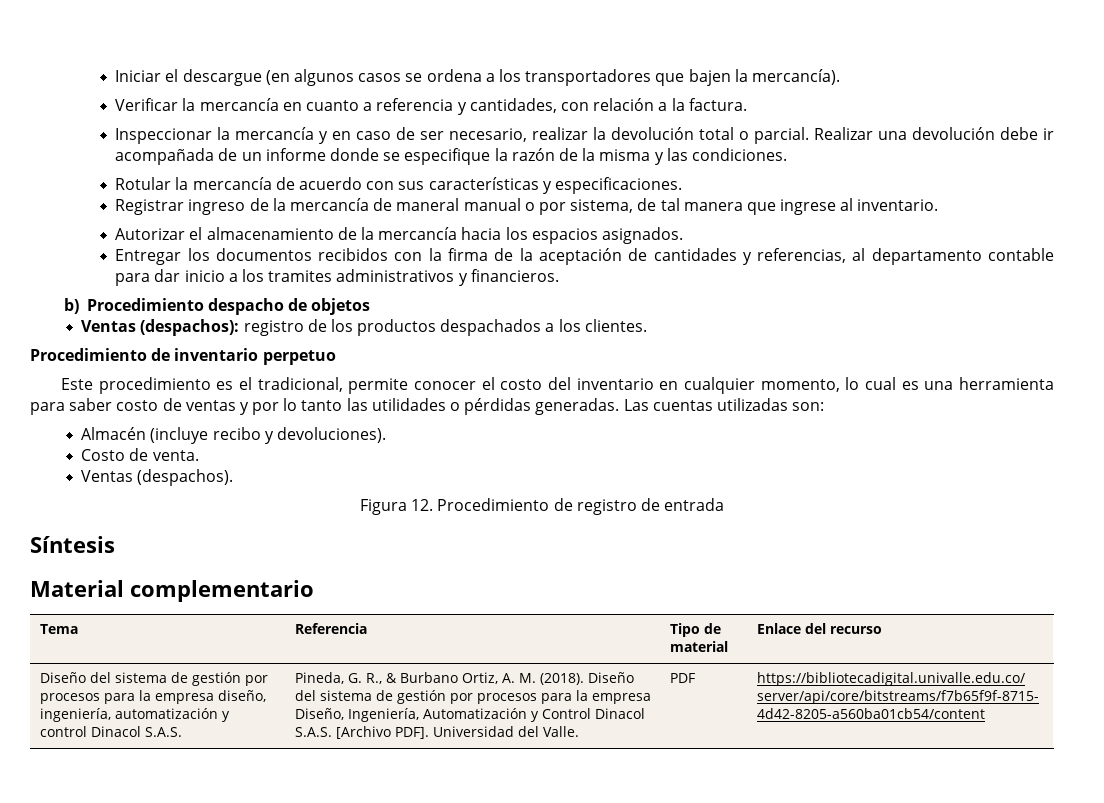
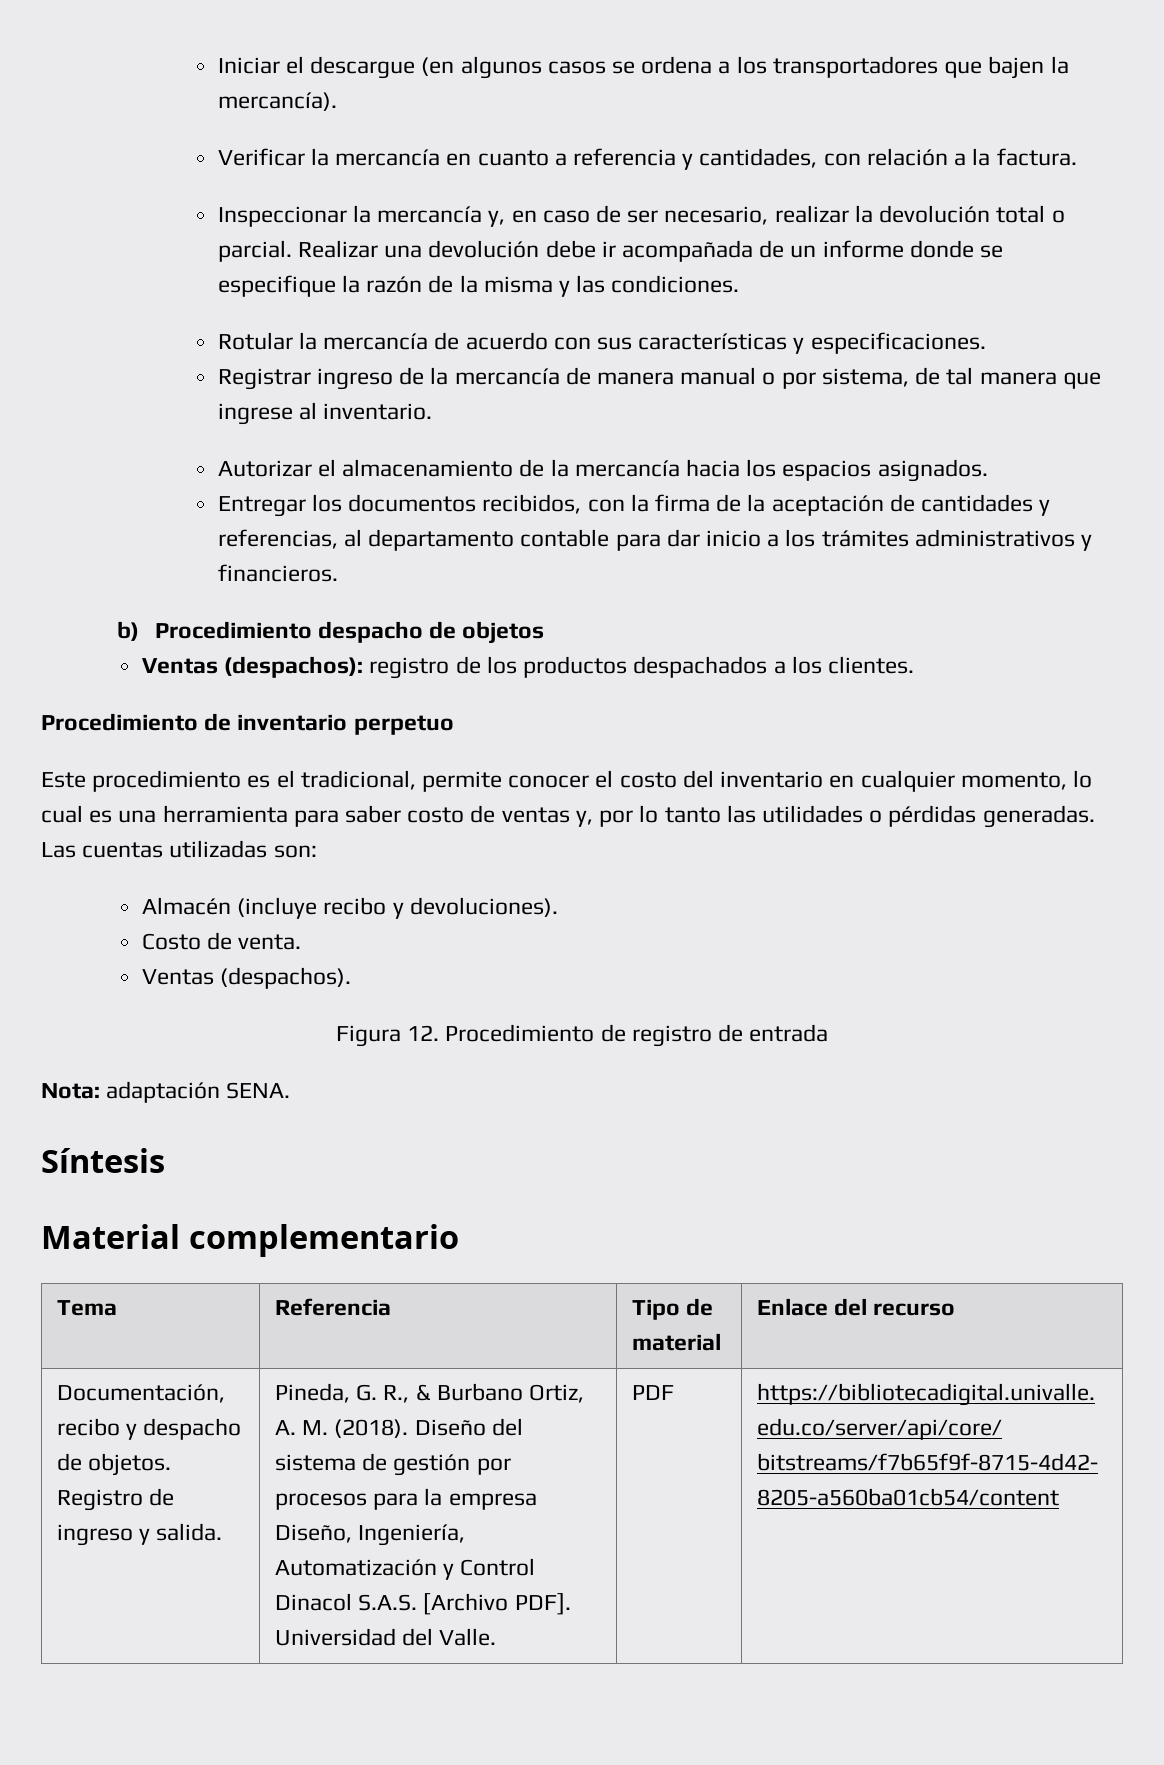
- Inspeccionar la mercancía y en caso de ser necesario, realizar la devolución total o parcial.
+ Inspeccionar la mercancía y, en caso de ser necesario, realizar la devolución total o parcial.
- Registrar ingreso de la mercancía de maneral manual o por sistema, de tal manera que ingrese al inventario.
+ Registrar ingreso de la mercancía de manera manual o por sistema, de tal manera que ingrese al inventario.
- Entregar los documentos recibidos con la firma de la aceptación de cantidades y referencias, al departamento contable para dar inicio a los tramites administrativos y financieros.
+ Entregar los documentos recibidos, con la firma de la aceptación de cantidades y referencias, al departamento contable para dar inicio a los trámites administrativos y financieros.
- Este procedimiento es el tradicional, permite conocer el costo del inventario en cualquier momento, lo cual es una herramienta para saber costo de ventas y por lo tanto las utilidades o pérdidas generadas.
+ Este procedimiento es el tradicional, permite conocer el costo del inventario en cualquier momento, lo cual es una herramienta para saber costo de ventas y, por lo tanto las utilidades o pérdidas generadas.
+ Nota: adaptación SENA.
- Diseño del sistema de gestión por procesos para la empresa diseño, ingeniería, automatización y control Dinacol S.A.S.
+ Documentación, recibo y despacho de objetos. Registro de ingreso y salida.

